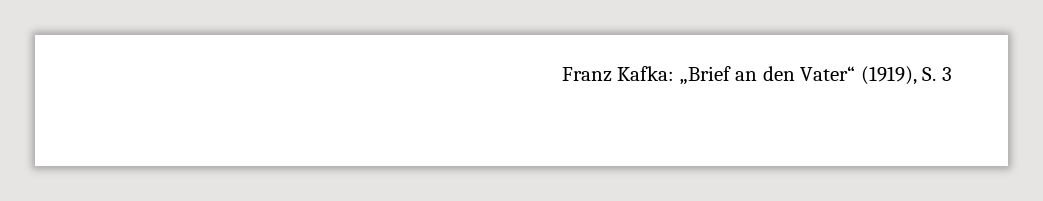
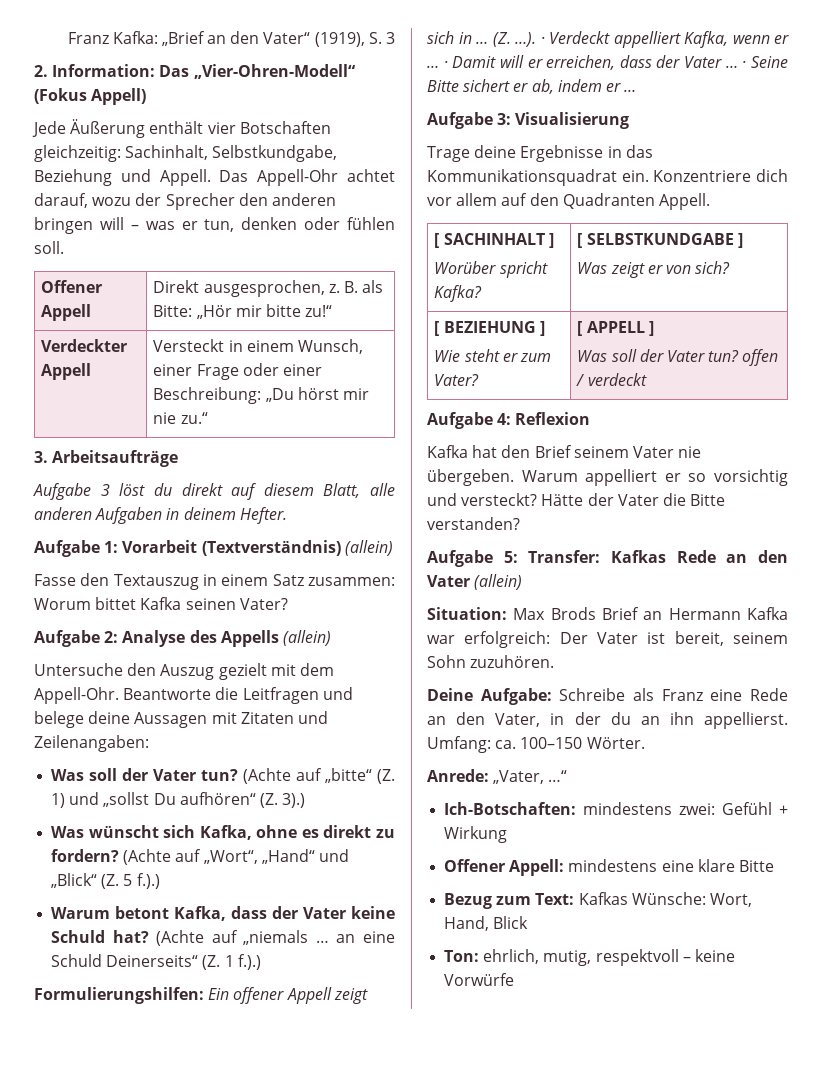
+ 2. Information: Das „Vier-Ohren-Modell“ (Fokus Appell)
+ Jede Äußerung enthält vier Botschaften gleichzeitig: Sachinhalt, Selbstkundgabe, Beziehung und Appell. Das Appell-Ohr achtet darauf, wozu der Sprecher den anderen bringen will – was er tun, denken oder fühlen soll.
+ Offener Appell | Direkt ausgesprochen, z. B. als Bitte: „Hör mir bitte zu!“
+ Verdeckter Appell | Versteckt in einem Wunsch, einer Frage oder einer Beschreibung: „Du hörst mir nie zu.“
+ 3. Arbeitsaufträge
+ Aufgabe 3 löst du direkt auf diesem Blatt, alle anderen Aufgaben in deinem Hefter.
+ Aufgabe 1: Vorarbeit (Textverständnis) (allein)
+ Fasse den Textauszug in einem Satz zusammen: Worum bittet Kafka seinen Vater?
+ Aufgabe 2: Analyse des Appells (allein)
+ Untersuche den Auszug gezielt mit dem Appell-Ohr. Beantworte die Leitfragen und belege deine Aussagen mit Zitaten und Zeilenangaben:
+ Was soll der Vater tun? (Achte auf „bitte“ (Z. 1) und „sollst Du aufhören“ (Z. 3).)
+ Was wünscht sich Kafka, ohne es direkt zu fordern? (Achte auf „Wort“, „Hand“ und „Blick“ (Z. 5 f.).)
+ Warum betont Kafka, dass der Vater keine Schuld hat? (Achte auf „niemals … an eine Schuld Deinerseits“ (Z. 1 f.).)
+ Formulierungshilfen: Ein offener Appell zeigt sich in … (Z. …). · Verdeckt appelliert Kafka, wenn er … · Damit will er erreichen, dass der Vater … · Seine Bitte sichert er ab, indem er …
+ Aufgabe 3: Visualisierung
+ Trage deine Ergebnisse in das Kommunikationsquadrat ein. Konzentriere dich vor allem auf den Quadranten Appell.
+ [ SACHINHALT ]
+ Worüber spricht Kafka? | [ SELBSTKUNDGABE ]
+ Was zeigt er von sich?
+ [ BEZIEHUNG ]
+ Wie steht er zum Vater? | [ APPELL ]
+ Was soll der Vater tun? offen / verdeckt
+ Aufgabe 4: Reflexion
+ Kafka hat den Brief seinem Vater nie übergeben. Warum appelliert er so vorsichtig und versteckt? Hätte der Vater die Bitte verstanden?
+ Aufgabe 5: Transfer: Kafkas Rede an den Vater (allein)
+ Situation: Max Brods Brief an Hermann Kafka war erfolgreich: Der Vater ist bereit, seinem Sohn zuzuhören.
+ Deine Aufgabe: Schreibe als Franz eine Rede an den Vater, in der du an ihn appellierst. Umfang: ca. 100–150 Wörter.
+ Anrede: „Vater, …“
+ Ich-Botschaften: mindestens zwei: Gefühl + Wirkung
+ Offener Appell: mindestens eine klare Bitte
+ Bezug zum Text: Kafkas Wünsche: Wort, Hand, Blick
+ Ton: ehrlich, mutig, respektvoll – keine Vorwürfe

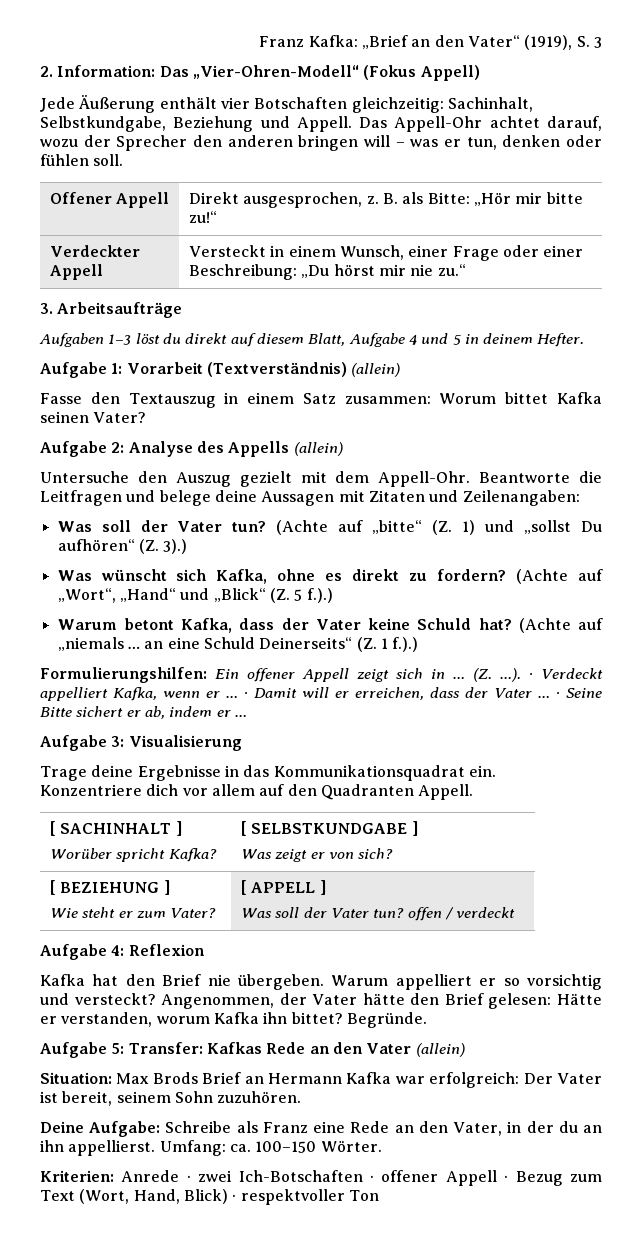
- Aufgabe 3 löst du direkt auf diesem Blatt, alle anderen Aufgaben in deinem Hefter.
+ Aufgaben 1–3 löst du direkt auf diesem Blatt, Aufgabe 4 und 5 in deinem Hefter.
- Kafka hat den Brief seinem Vater nie übergeben.
+ Kafka hat den Brief nie übergeben.
- Hätte der Vater die Bitte verstanden?
+ Angenommen, der Vater hätte den Brief gelesen: Hätte er verstanden, worum Kafka ihn bittet? Begründe.
- Anrede: „Vater, …“
- Ich-Botschaften: mindestens zwei: Gefühl + Wirkung
- Offener Appell: mindestens eine klare Bitte
- Bezug zum Text: Kafkas Wünsche: Wort, Hand, Blick
- Ton: ehrlich, mutig, respektvoll – keine Vorwürfe
+ Kriterien: Anrede · zwei Ich-Botschaften · offener Appell · Bezug zum Text (Wort, Hand, Blick) · respektvoller Ton

